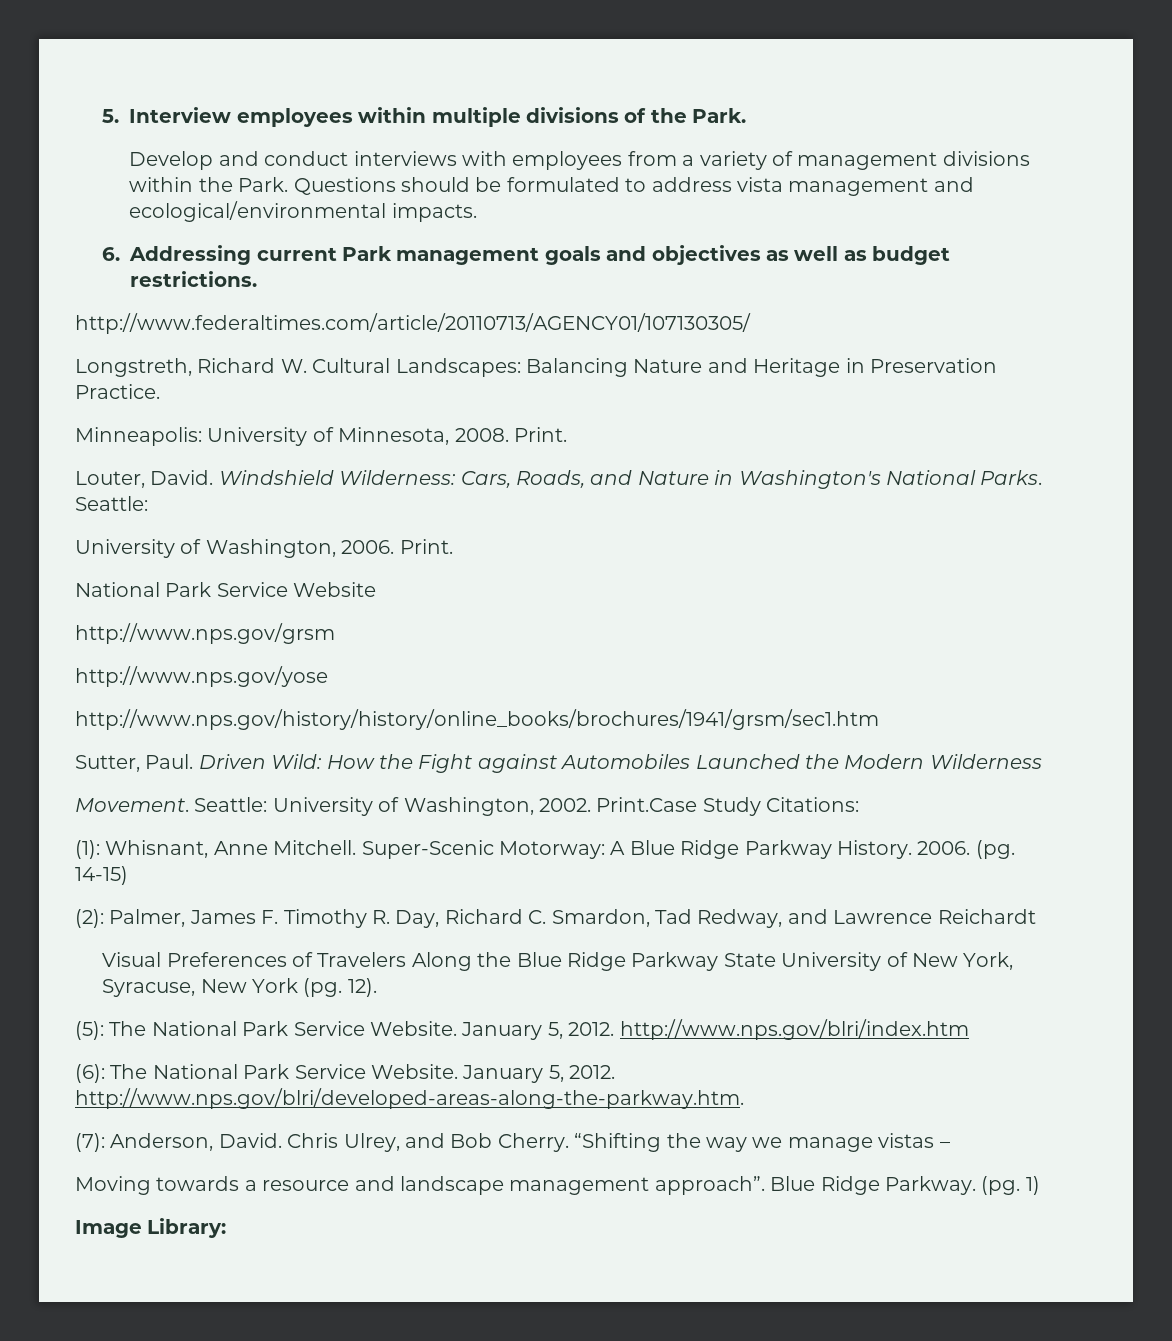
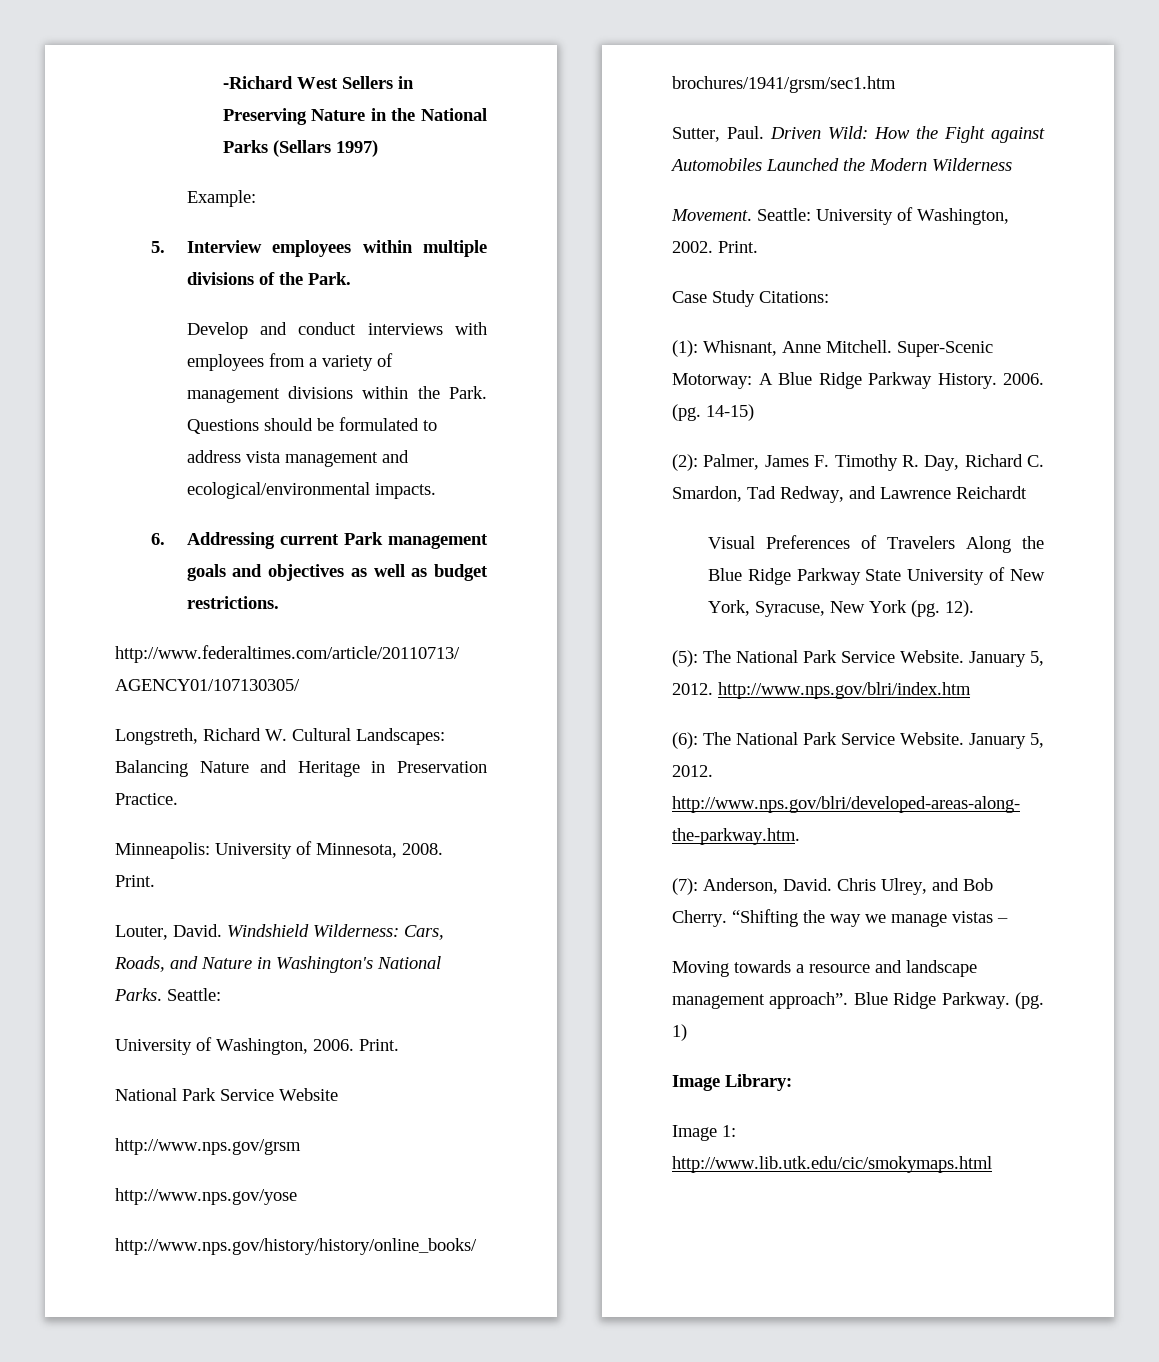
+ -Richard West Sellers in Preserving Nature in the National Parks (Sellars 1997)
+ Example:
- Seattle: University of Washington, 2002. Print.Case Study Citations:
+ Seattle: University of Washington, 2002. Print.
+ Case Study Citations:
+ Image 1: http://www.lib.utk.edu/cic/smokymaps.html

